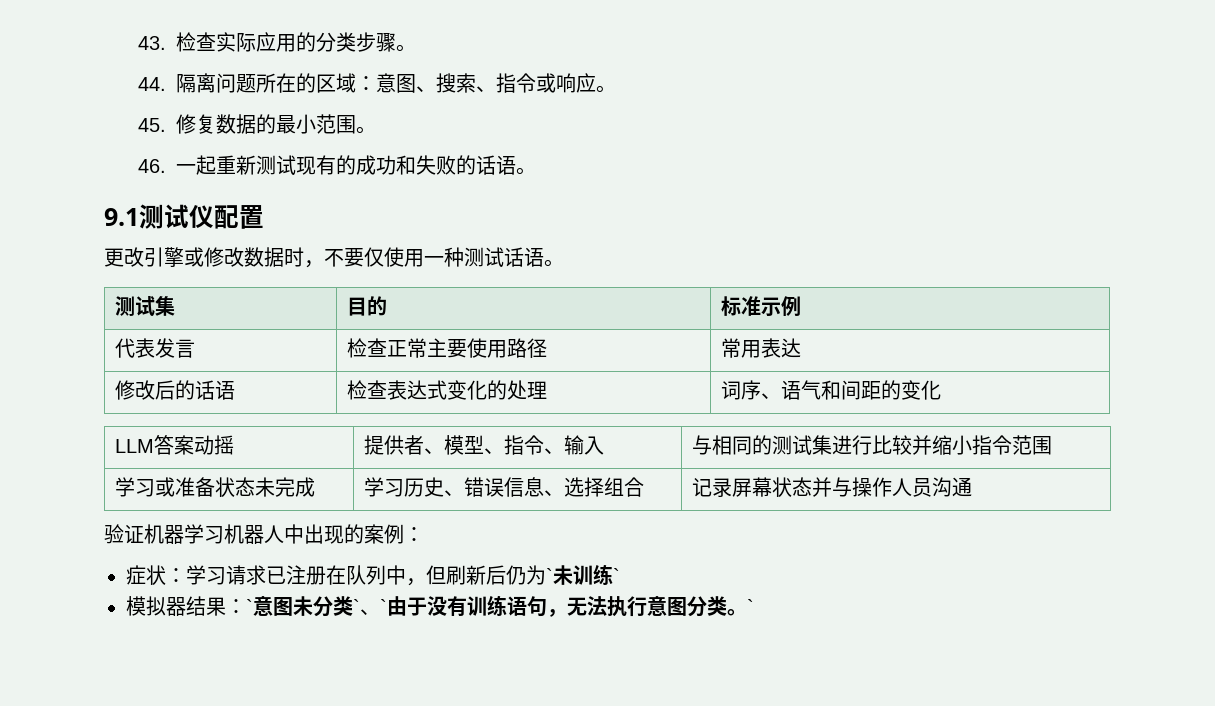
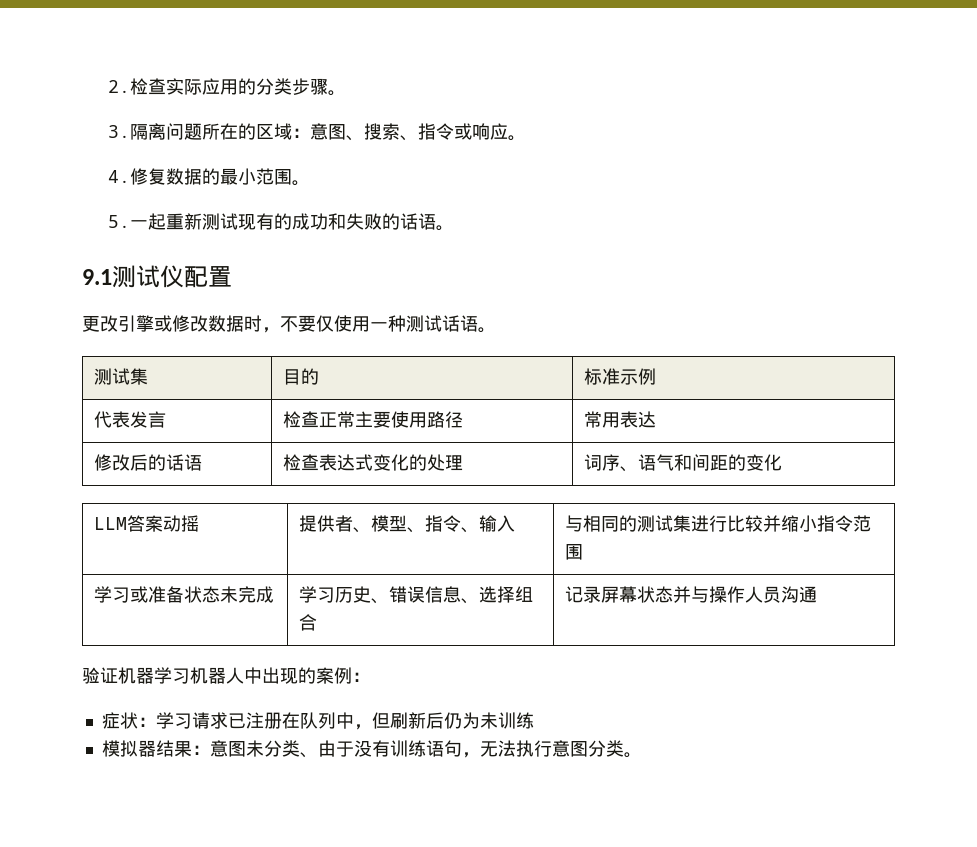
- 43.检查实际应用的分类步骤。
+ 2.检查实际应用的分类步骤。
- 44.隔离问题所在的区域：意图、搜索、指令或响应。
+ 3.隔离问题所在的区域：意图、搜索、指令或响应。
- 45.修复数据的最小范围。
+ 4.修复数据的最小范围。
- 46.一起重新测试现有的成功和失败的话语。
+ 5.一起重新测试现有的成功和失败的话语。
- 症状：学习请求已注册在队列中，但刷新后仍为`未训练`
+ 症状：学习请求已注册在队列中，但刷新后仍为未训练
- 模拟器结果：`意图未分类`、`由于没有训练语句，无法执行意图分类。`
+ 模拟器结果：意图未分类、由于没有训练语句，无法执行意图分类。

